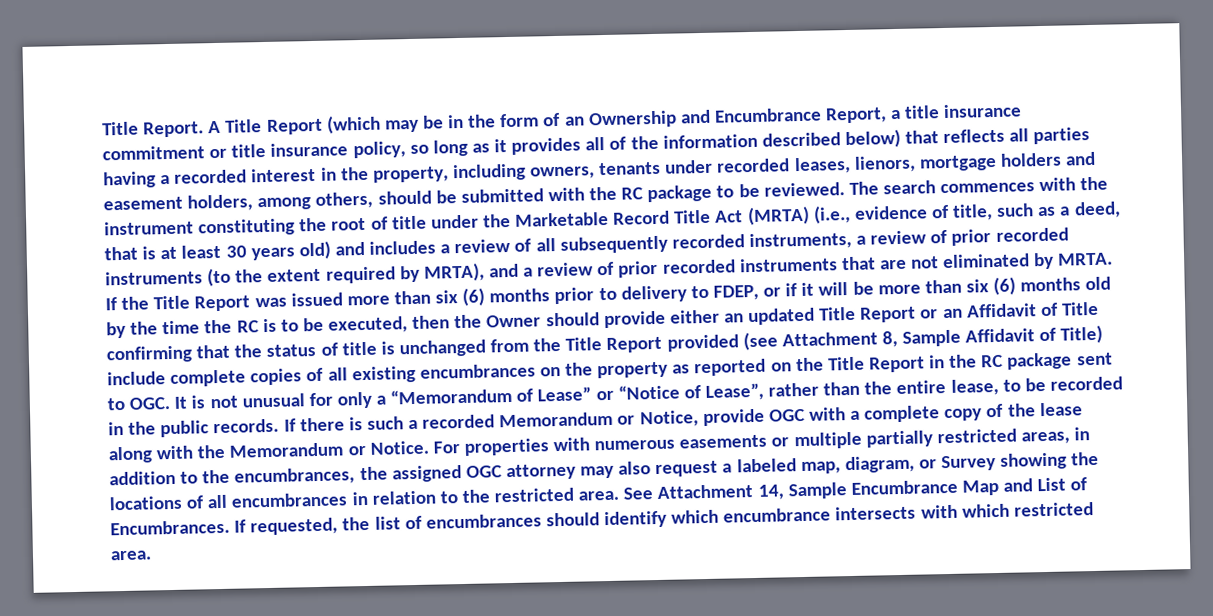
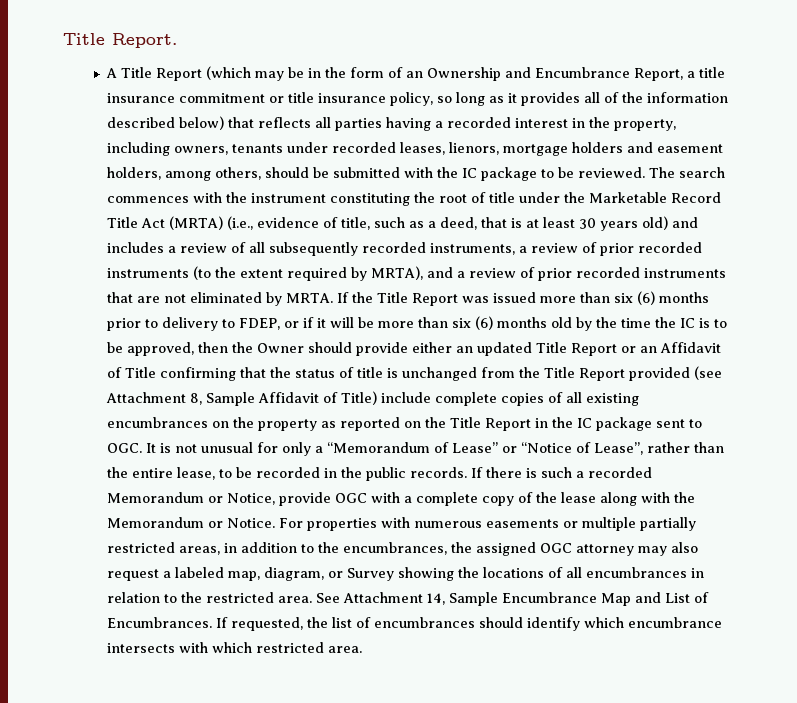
- Title Report. A Title Report (which may be in the form of an Ownership and Encumbrance Report, a title insurance commitment or title insurance policy, so long as it provides all of the information described below) that reflects all parties having a recorded interest in the property, including owners, tenants under recorded leases, lienors, mortgage holders and easement holders, among others, should be submitted with the RC package to be reviewed.
+ Title Report.
+ A Title Report (which may be in the form of an Ownership and Encumbrance Report, a title insurance commitment or title insurance policy, so long as it provides all of the information described below) that reflects all parties having a recorded interest in the property, including owners, tenants under recorded leases, lienors, mortgage holders and easement holders, among others, should be submitted with the IC package to be reviewed.
- If the Title Report was issued more than six (6) months prior to delivery to FDEP, or if it will be more than six (6) months old by the time the RC is to be executed, then the Owner should provide either an updated Title Report or an Affidavit of Title confirming that the status of title is unchanged from the Title Report provided (see Attachment 8, Sample Affidavit of Title) include complete copies of all existing encumbrances on the property as reported on the Title Report in the RC package sent to OGC. It is not unusual for only a “Memorandum of Lease” or “Notice of Lease”, rather than the entire lease, to be recorded in the public records.
+ If the Title Report was issued more than six (6) months prior to delivery to FDEP, or if it will be more than six (6) months old by the time the IC is to be approved, then the Owner should provide either an updated Title Report or an Affidavit of Title confirming that the status of title is unchanged from the Title Report provided (see Attachment 8, Sample Affidavit of Title) include complete copies of all existing encumbrances on the property as reported on the Title Report in the IC package sent to OGC. It is not unusual for only a “Memorandum of Lease” or “Notice of Lease”, rather than the entire lease, to be recorded in the public records.

